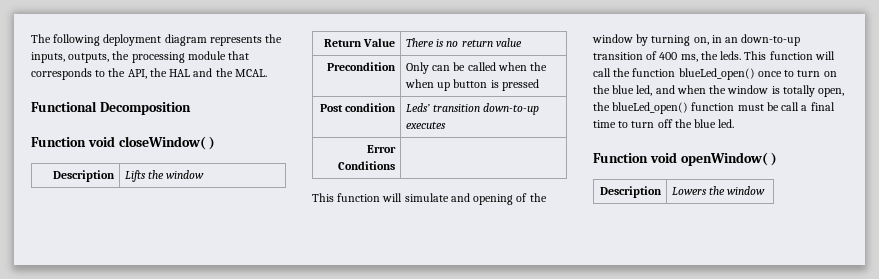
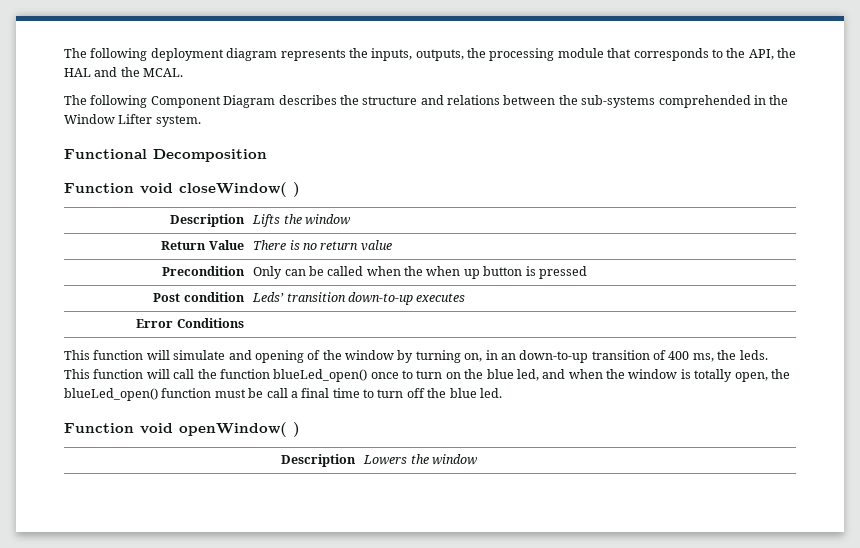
+ The following Component Diagram describes the structure and relations between the sub-systems comprehended in the Window Lifter system.

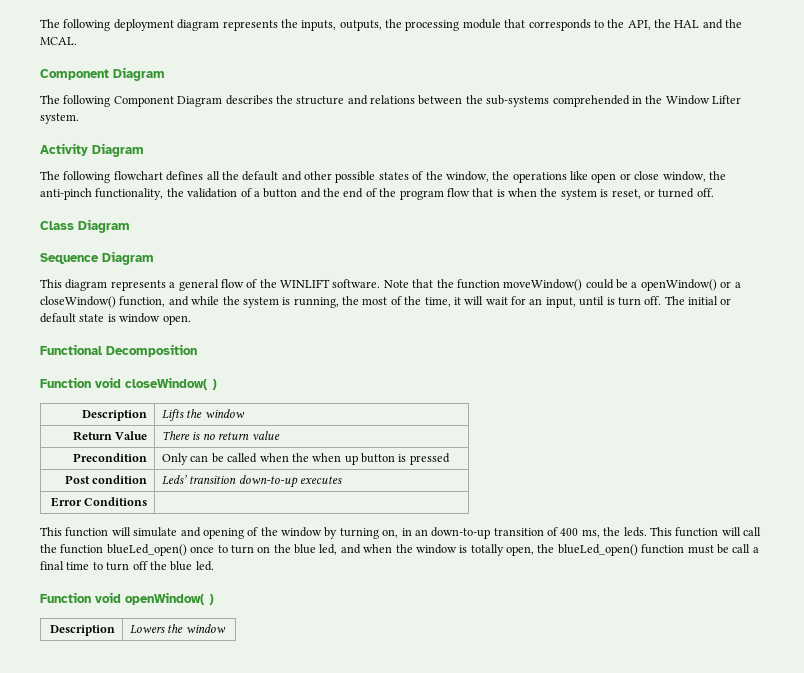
  The following deployment diagram represents the inputs, outputs, the processing module that corresponds to the API, the HAL and the MCAL.
+ Component Diagram
+ Activity Diagram
+ The following flowchart defines all the default and other possible states of the window, the operations like open or close window, the anti-pinch functionality, the validation of a button and the end of the program flow that is when the system is reset, or turned off.
+ Class Diagram
+ Sequence Diagram
+ This diagram represents a general flow of the WINLIFT software. Note that the function moveWindow() could be a openWindow() or a closeWindow() function, and while the system is running, the most of the time, it will wait for an input, until is turn off. The initial or default state is window open.

